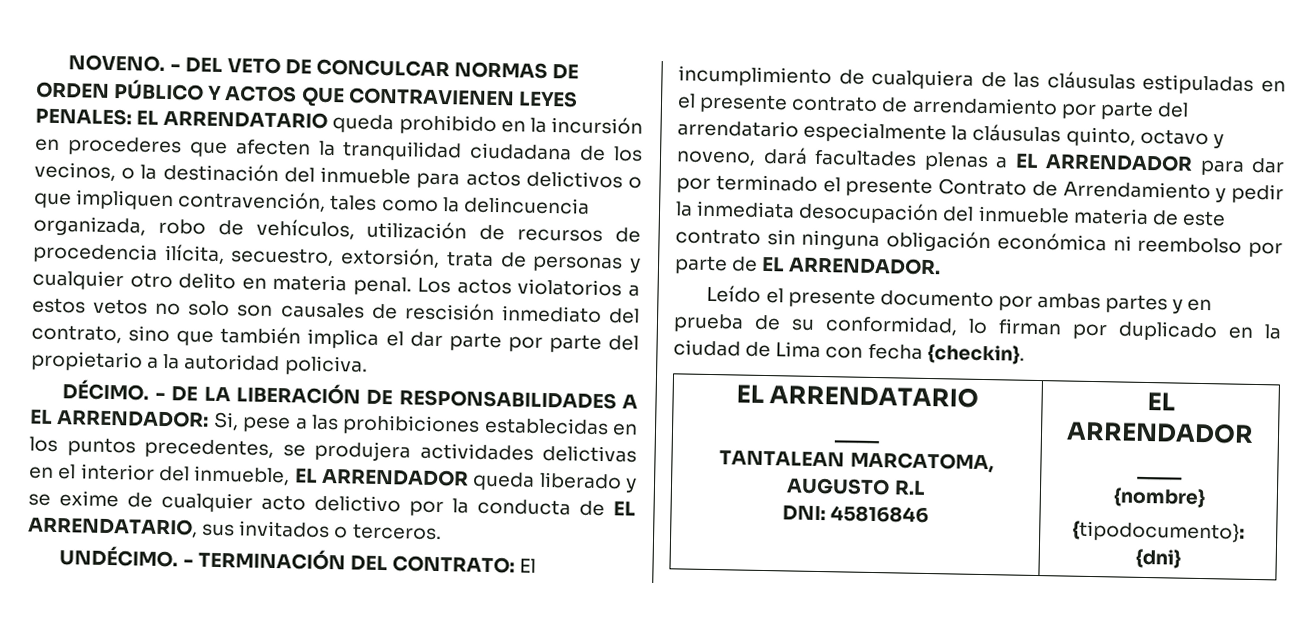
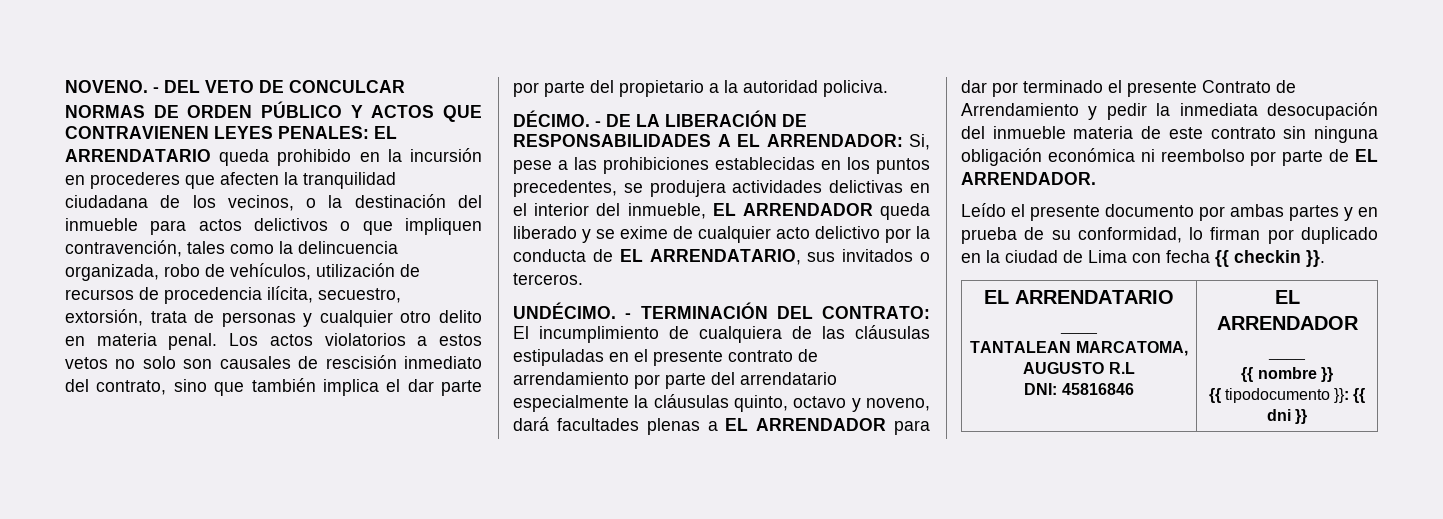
- Leído el presente documento por ambas partes y en prueba de su conformidad, lo firman por duplicado en la ciudad de Lima con fecha {checkin}.
+ Leído el presente documento por ambas partes y en prueba de su conformidad, lo firman por duplicado en la ciudad de Lima con fecha {{ checkin }}.
  EL ARRENDATARIO
  ____
  TANTALEAN MARCATOMA, AUGUSTO R.L
  DNI: 45816846 | EL ARRENDADOR
  ____
- {nombre}
- {tipodocumento}: {dni}
+ {{ nombre }}
+ {{ tipodocumento }}: {{ dni }}

